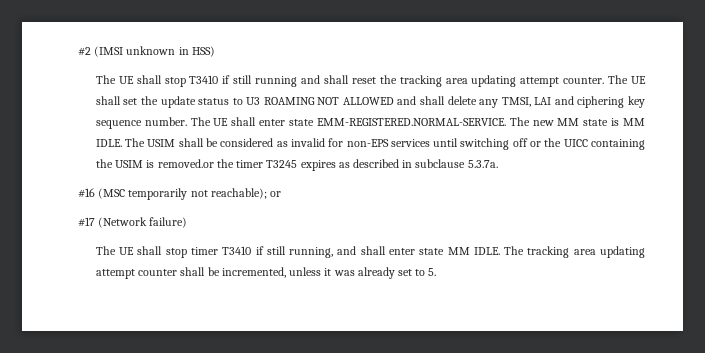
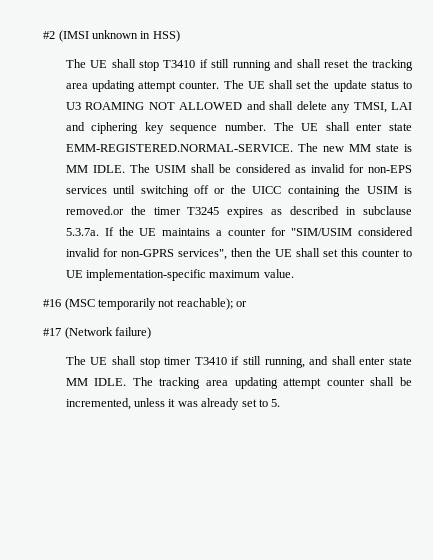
- The USIM shall be considered as invalid for non-EPS services until switching off or the UICC containing the USIM is removed.or the timer T3245 expires as described in subclause 5.3.7a.
+ The USIM shall be considered as invalid for non-EPS services until switching off or the UICC containing the USIM is removed.or the timer T3245 expires as described in subclause 5.3.7a. If the UE maintains a counter for "SIM/USIM considered invalid for non-GPRS services", then the UE shall set this counter to UE implementation-specific maximum value.

